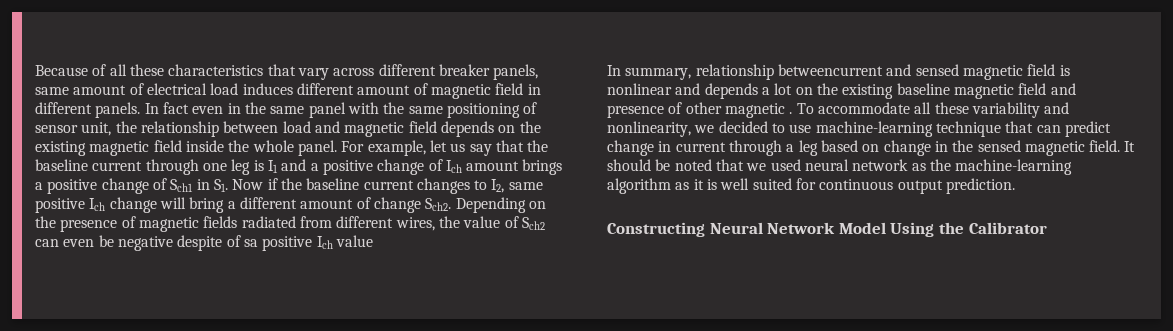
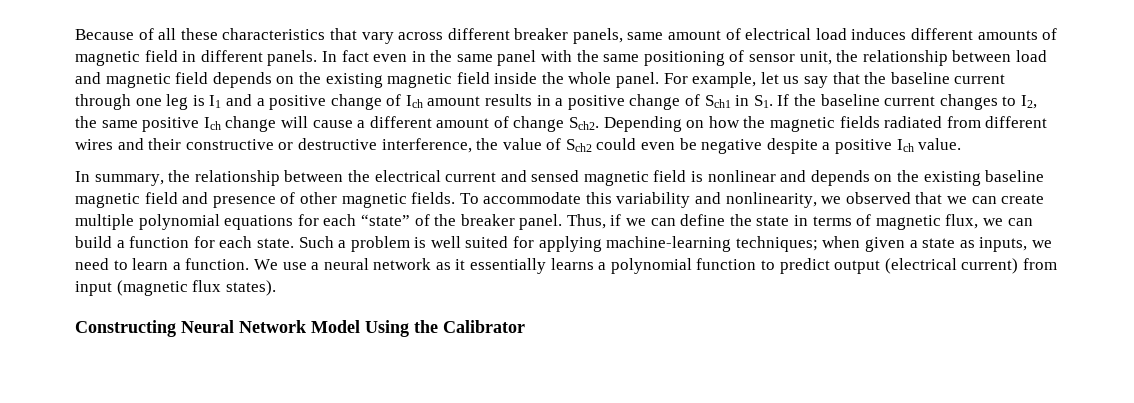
- Because of all these characteristics that vary across different breaker panels, same amount of electrical load induces different amount of magnetic field in different panels.
+ Because of all these characteristics that vary across different breaker panels, same amount of electrical load induces different amounts of magnetic field in different panels.
- For example, let us say that the baseline current through one leg is I1 and a positive change of Ich amount brings a positive change of Sch1 in S1. Now if the baseline current changes to I2, same positive Ich change will bring a different amount of change Sch2.
+ For example, let us say that the baseline current through one leg is I1 and a positive change of Ich amount results in a positive change of Sch1 in S1. If the baseline current changes to I2, the same positive Ich change will cause a different amount of change Sch2.
- Depending on the presence of magnetic fields radiated from different wires, the value of Sch2 can even be negative despite of sa positive Ich value
+ Depending on how the magnetic fields radiated from different wires and their constructive or destructive interference, the value of Sch2 could even be negative despite a positive Ich value.
- In summary, relationship betweencurrent and sensed magnetic field is nonlinear and depends a lot on the existing baseline magnetic field and presence of other magnetic .
+ In summary, the relationship between the electrical current and sensed magnetic field is nonlinear and depends on the existing baseline magnetic field and presence of other magnetic fields.
- To accommodate all these variability and nonlinearity, we decided to use machine-learning technique that can predict change in current through a leg based on change in the sensed magnetic field. It should be noted that we used neural network as the machine-learning algorithm as it is well suited for continuous output prediction.
+ To accommodate this variability and nonlinearity, we observed that we can create multiple polynomial equations for each “state” of the breaker panel. Thus, if we can define the state in terms of magnetic flux, we can build a function for each state. Such a problem is well suited for applying machine-learning techniques; when given a state as inputs, we need to learn a function. We use a neural network as it essentially learns a polynomial function to predict output (electrical current) from input (magnetic flux states).

